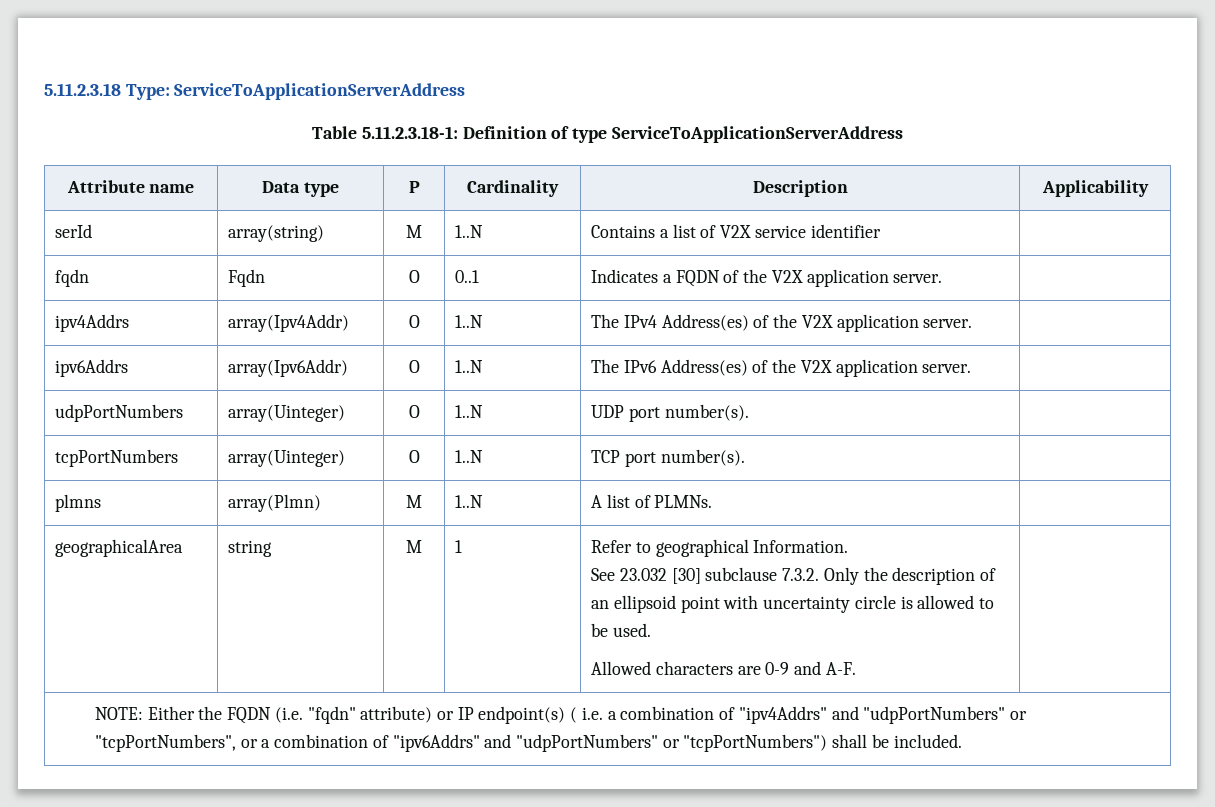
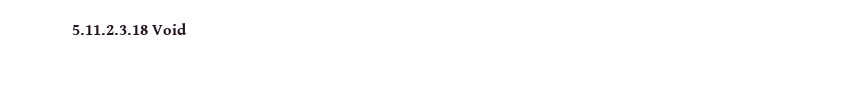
- 5.11.2.3.18 Type: ServiceToApplicationServerAddress
- Table 5.11.2.3.18-1: Definition of type ServiceToApplicationServerAddress
- Attribute name | Data type | P | Cardinality | Description | Applicability
- serId | array(string) | M | 1..N | Contains a list of V2X service identifier |
- fqdn | Fqdn | O | 0..1 | Indicates a FQDN of the V2X application server. |
- ipv4Addrs | array(Ipv4Addr) | O | 1..N | The IPv4 Address(es) of the V2X application server. |
- ipv6Addrs | array(Ipv6Addr) | O | 1..N | The IPv6 Address(es) of the V2X application server. |
- udpPortNumbers | array(Uinteger) | O | 1..N | UDP port number(s). |
- tcpPortNumbers | array(Uinteger) | O | 1..N | TCP port number(s). |
- plmns | array(Plmn) | M | 1..N | A list of PLMNs. |
- geographicalArea | string | M | 1 | Refer to geographical Information.
- See 23.032 [30] subclause 7.3.2. Only the description of an ellipsoid point with uncertainty circle is allowed to be used.
- Allowed characters are 0-9 and A-F. |
- NOTE: Either the FQDN (i.e. "fqdn" attribute) or IP endpoint(s) ( i.e. a combination of "ipv4Addrs" and "udpPortNumbers" or "tcpPortNumbers", or a combination of "ipv6Addrs" and "udpPortNumbers" or "tcpPortNumbers") shall be included.
+ 5.11.2.3.18 Void

